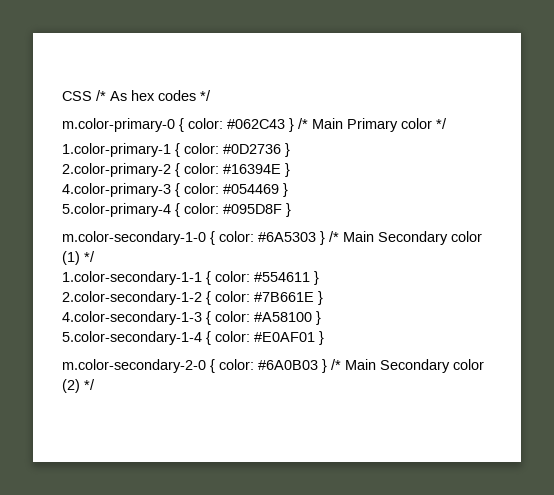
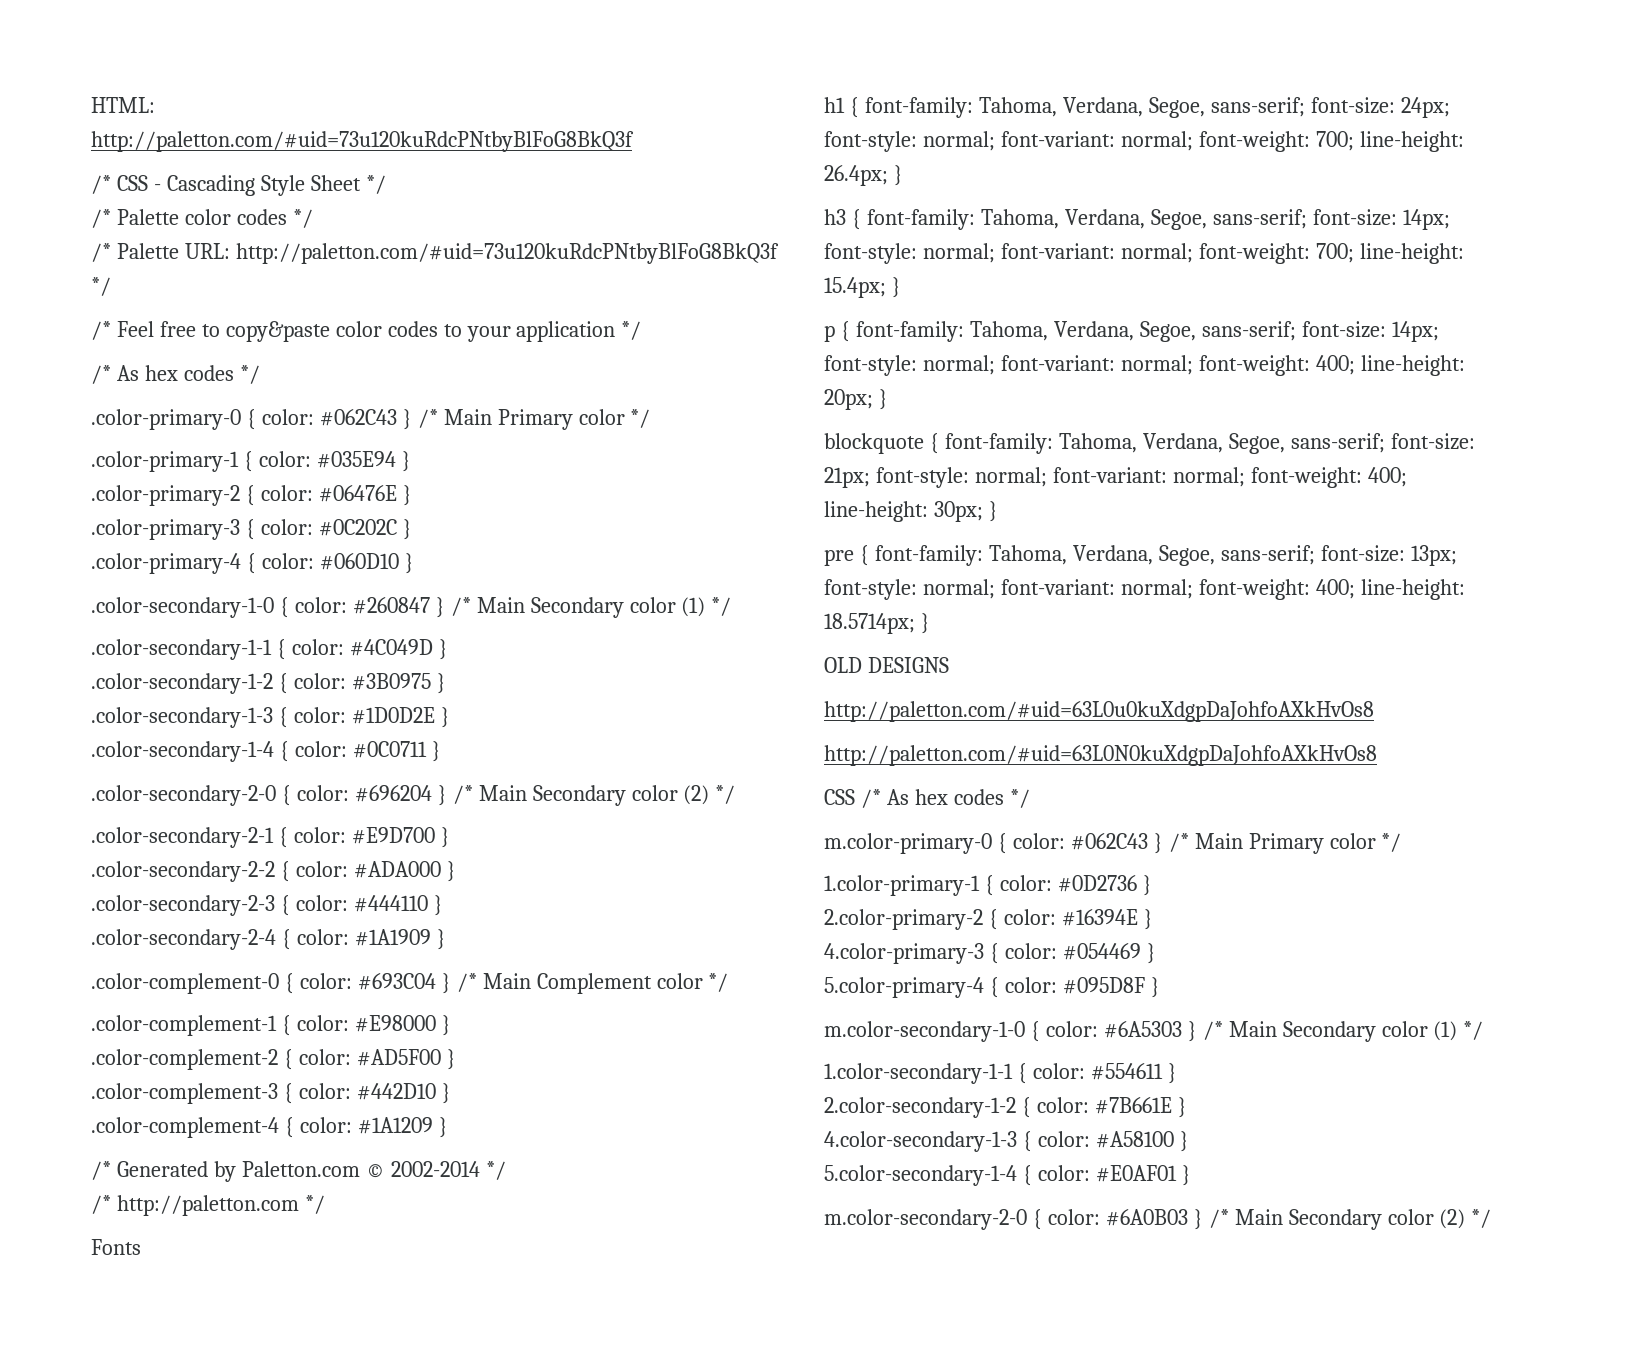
+ HTML:
+ http://paletton.com/#uid=73u120kuRdcPNtbyBlFoG8BkQ3f
+ /* CSS - Cascading Style Sheet */
+ /* Palette color codes */
+ /* Palette URL: http://paletton.com/#uid=73u120kuRdcPNtbyBlFoG8BkQ3f */
+ /* Feel free to copy&paste color codes to your application */
+ /* As hex codes */
+ .color-primary-0 { color: #062C43 } /* Main Primary color */
+ .color-primary-1 { color: #035E94 }
+ .color-primary-2 { color: #06476E }
+ .color-primary-3 { color: #0C202C }
+ .color-primary-4 { color: #060D10 }
+ .color-secondary-1-0 { color: #260847 } /* Main Secondary color (1) */
+ .color-secondary-1-1 { color: #4C049D }
+ .color-secondary-1-2 { color: #3B0975 }
+ .color-secondary-1-3 { color: #1D0D2E }
+ .color-secondary-1-4 { color: #0C0711 }
+ .color-secondary-2-0 { color: #696204 } /* Main Secondary color (2) */
+ .color-secondary-2-1 { color: #E9D700 }
+ .color-secondary-2-2 { color: #ADA000 }
+ .color-secondary-2-3 { color: #444110 }
+ .color-secondary-2-4 { color: #1A1909 }
+ .color-complement-0 { color: #693C04 } /* Main Complement color */
+ .color-complement-1 { color: #E98000 }
+ .color-complement-2 { color: #AD5F00 }
+ .color-complement-3 { color: #442D10 }
+ .color-complement-4 { color: #1A1209 }
+ /* Generated by Paletton.com © 2002-2014 */
+ /* http://paletton.com */
+ Fonts
+ h1 { font-family: Tahoma, Verdana, Segoe, sans-serif; font-size: 24px; font-style: normal; font-variant: normal; font-weight: 700; line-height: 26.4px; }
+ h3 { font-family: Tahoma, Verdana, Segoe, sans-serif; font-size: 14px; font-style: normal; font-variant: normal; font-weight: 700; line-height: 15.4px; }
+ p { font-family: Tahoma, Verdana, Segoe, sans-serif; font-size: 14px; font-style: normal; font-variant: normal; font-weight: 400; line-height: 20px; }
+ blockquote { font-family: Tahoma, Verdana, Segoe, sans-serif; font-size: 21px; font-style: normal; font-variant: normal; font-weight: 400; line-height: 30px; }
+ pre { font-family: Tahoma, Verdana, Segoe, sans-serif; font-size: 13px; font-style: normal; font-variant: normal; font-weight: 400; line-height: 18.5714px; }
+ OLD DESIGNS
+ http://paletton.com/#uid=63L0u0kuXdgpDaJohfoAXkHvOs8
+ http://paletton.com/#uid=63L0N0kuXdgpDaJohfoAXkHvOs8

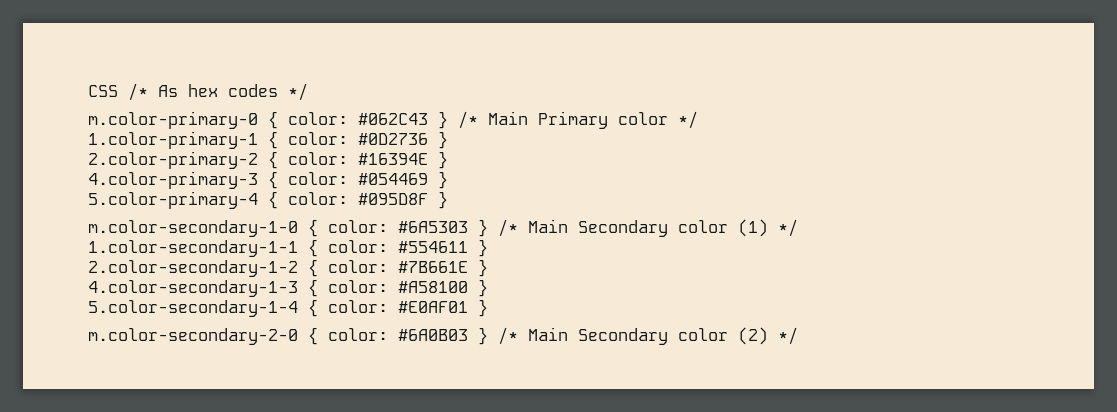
- HTML:
- http://paletton.com/#uid=73u120kuRdcPNtbyBlFoG8BkQ3f
- /* CSS - Cascading Style Sheet */
- /* Palette color codes */
- /* Palette URL: http://paletton.com/#uid=73u120kuRdcPNtbyBlFoG8BkQ3f */
- /* Feel free to copy&paste color codes to your application */
- /* As hex codes */
- .color-primary-0 { color: #062C43 } /* Main Primary color */
- .color-primary-1 { color: #035E94 }
- .color-primary-2 { color: #06476E }
- .color-primary-3 { color: #0C202C }
- .color-primary-4 { color: #060D10 }
- .color-secondary-1-0 { color: #260847 } /* Main Secondary color (1) */
- .color-secondary-1-1 { color: #4C049D }
- .color-secondary-1-2 { color: #3B0975 }
- .color-secondary-1-3 { color: #1D0D2E }
- .color-secondary-1-4 { color: #0C0711 }
- .color-secondary-2-0 { color: #696204 } /* Main Secondary color (2) */
- .color-secondary-2-1 { color: #E9D700 }
- .color-secondary-2-2 { color: #ADA000 }
- .color-secondary-2-3 { color: #444110 }
- .color-secondary-2-4 { color: #1A1909 }
- .color-complement-0 { color: #693C04 } /* Main Complement color */
- .color-complement-1 { color: #E98000 }
- .color-complement-2 { color: #AD5F00 }
- .color-complement-3 { color: #442D10 }
- .color-complement-4 { color: #1A1209 }
- /* Generated by Paletton.com © 2002-2014 */
- /* http://paletton.com */
- Fonts
- h1 { font-family: Tahoma, Verdana, Segoe, sans-serif; font-size: 24px; font-style: normal; font-variant: normal; font-weight: 700; line-height: 26.4px; }
- h3 { font-family: Tahoma, Verdana, Segoe, sans-serif; font-size: 14px; font-style: normal; font-variant: normal; font-weight: 700; line-height: 15.4px; }
- p { font-family: Tahoma, Verdana, Segoe, sans-serif; font-size: 14px; font-style: normal; font-variant: normal; font-weight: 400; line-height: 20px; }
- blockquote { font-family: Tahoma, Verdana, Segoe, sans-serif; font-size: 21px; font-style: normal; font-variant: normal; font-weight: 400; line-height: 30px; }
- pre { font-family: Tahoma, Verdana, Segoe, sans-serif; font-size: 13px; font-style: normal; font-variant: normal; font-weight: 400; line-height: 18.5714px; }
- OLD DESIGNS
- http://paletton.com/#uid=63L0u0kuXdgpDaJohfoAXkHvOs8
- http://paletton.com/#uid=63L0N0kuXdgpDaJohfoAXkHvOs8

